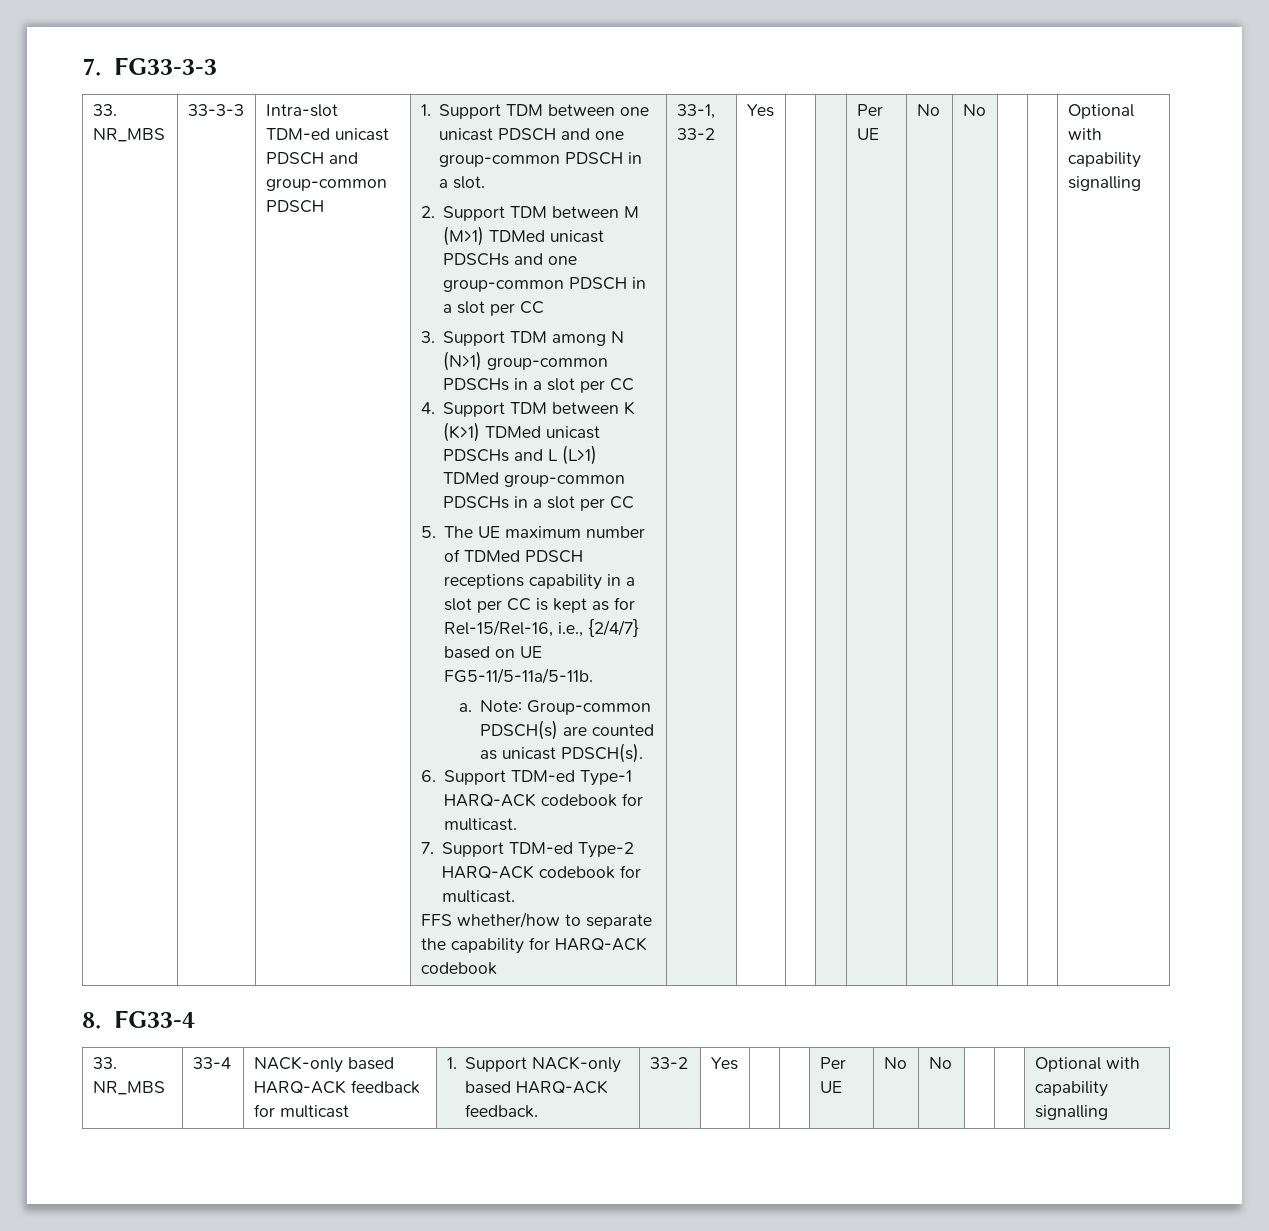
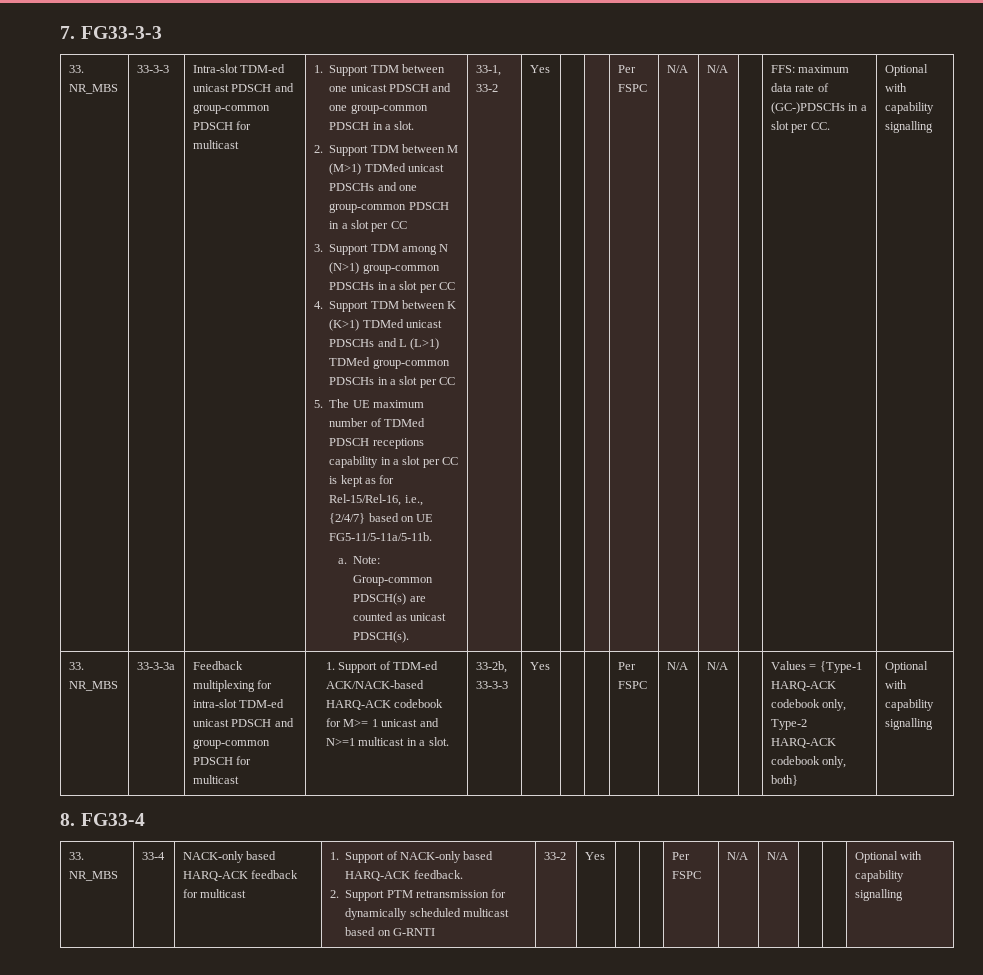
- Intra-slot TDM-ed unicast PDSCH and group-common PDSCH
+ Intra-slot TDM-ed unicast PDSCH and group-common PDSCH for multicast
- 6. Support TDM-ed Type-1 HARQ-ACK codebook for multicast.
- 7. Support TDM-ed Type-2 HARQ-ACK codebook for multicast.
- FFS whether/how to separate the capability for HARQ-ACK codebook | 33-1, 33-2 | Yes | | | Per UE | No | No
+ 33-1, 33-2 | Yes | | | Per FSPC | N/A | N/A | | FFS: maximum data rate of (GC-)PDSCHs in a slot per CC. | Optional with capability signalling
+ 33. NR_MBS | 33-3-3a | Feedback multiplexing for intra-slot TDM-ed unicast PDSCH and group-common PDSCH for multicast | 1. Support of TDM-ed ACK/NACK-based HARQ-ACK codebook for M>= 1 unicast and N>=1 multicast in a slot. | 33-2b, 33-3-3 | Yes | | | Per FSPC | N/A | N/A | | Values = {Type-1 HARQ-ACK codebook only, Type-2 HARQ-ACK codebook only, both}
- 33. NR_MBS | 33-4 | NACK-only based HARQ-ACK feedback for multicast | 1. Support NACK-only based HARQ-ACK feedback. | 33-2 | Yes | | | Per UE | No | No | | | Optional with capability signalling
+ 33. NR_MBS | 33-4 | NACK-only based HARQ-ACK feedback for multicast | 1. Support of NACK-only based HARQ-ACK feedback.
+ 2. Support PTM retransmission for dynamically scheduled multicast based on G-RNTI | 33-2 | Yes | | | Per FSPC | N/A | N/A | | | Optional with capability signalling

